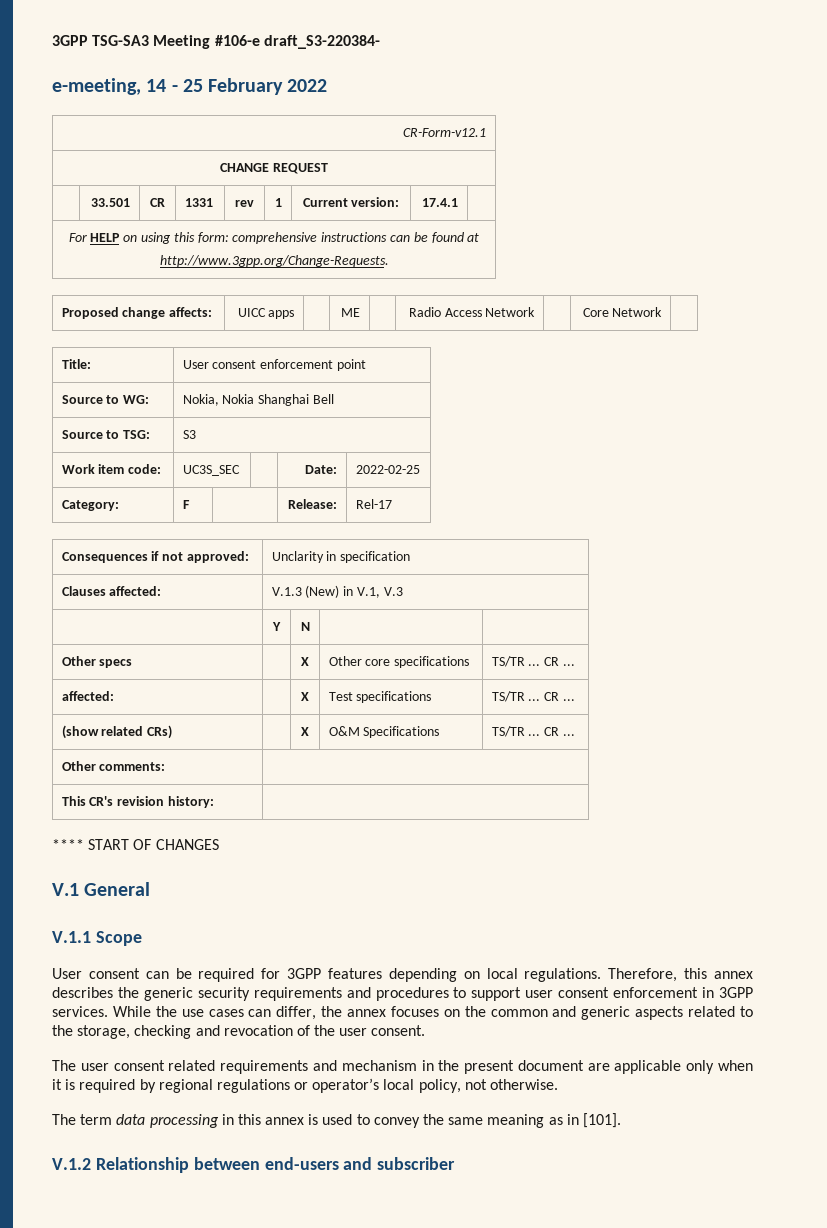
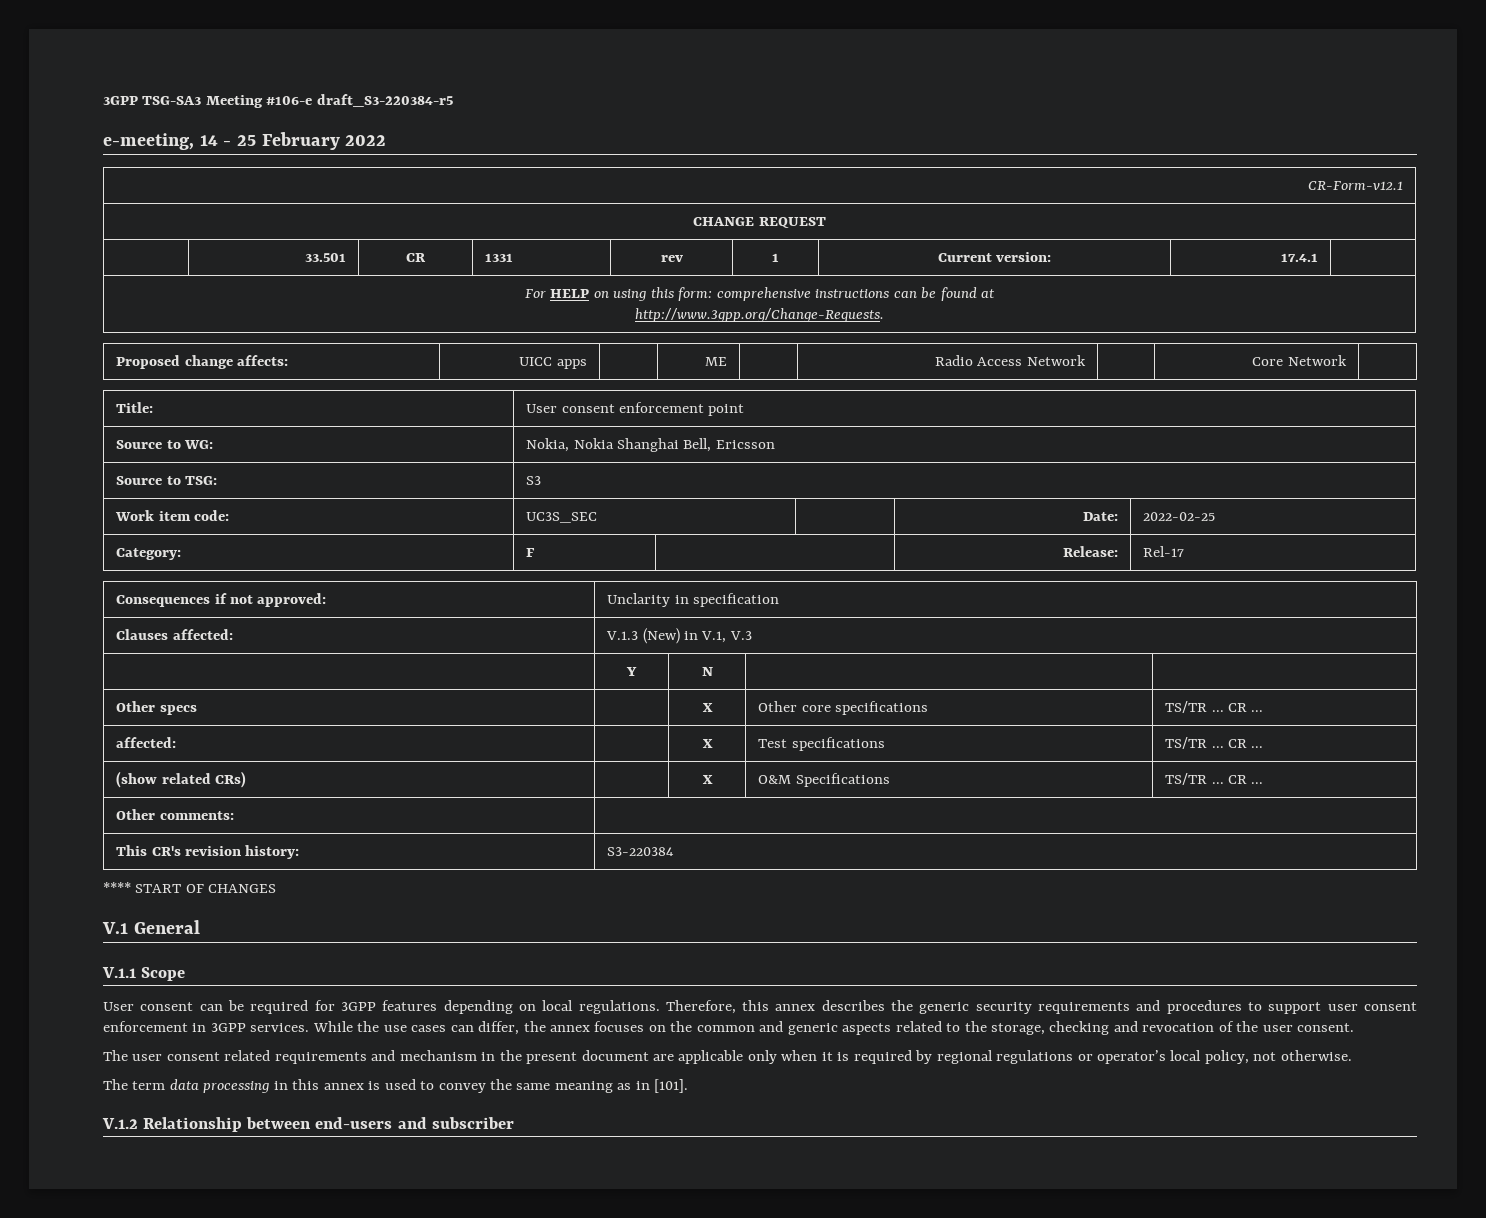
- 3GPP TSG-SA3 Meeting #106-e draft_S3-220384-
+ 3GPP TSG-SA3 Meeting #106-e draft_S3-220384-r5
- Source to WG: | Nokia, Nokia Shanghai Bell
+ Source to WG: | Nokia, Nokia Shanghai Bell, Ericsson
- This CR's revision history: |
+ This CR's revision history: | S3-220384

